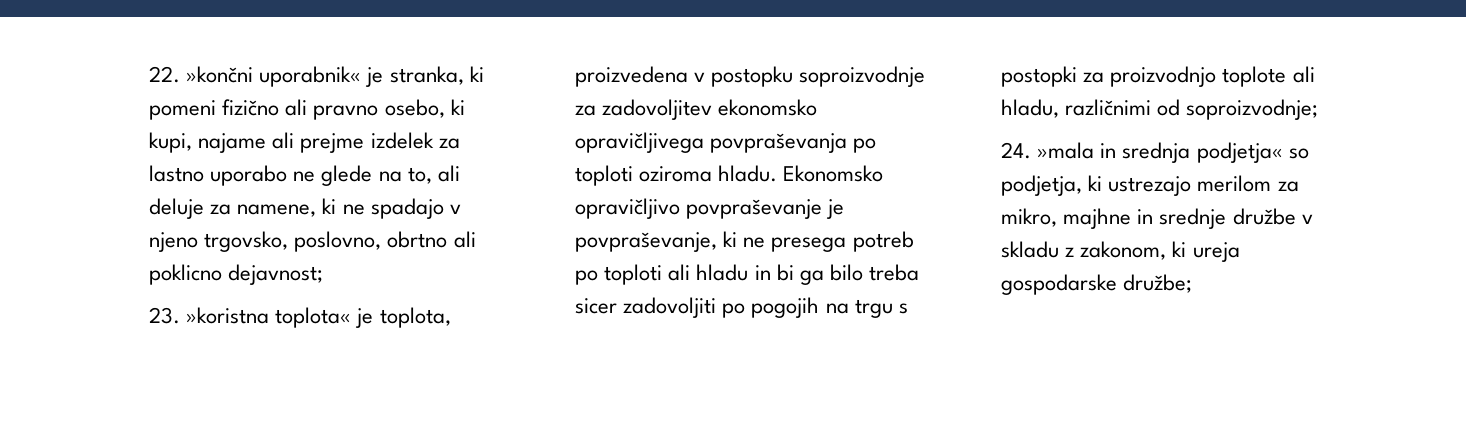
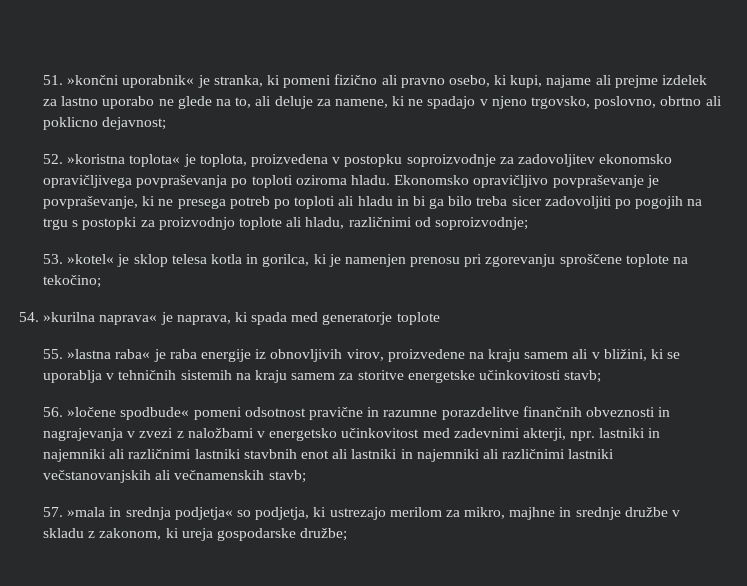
- 22. »končni uporabnik« je stranka, ki pomeni fizično ali pravno osebo, ki kupi, najame ali prejme izdelek za lastno uporabo ne glede na to, ali deluje za namene, ki ne spadajo v njeno trgovsko, poslovno, obrtno ali poklicno dejavnost;
+ 51. »končni uporabnik« je stranka, ki pomeni fizično ali pravno osebo, ki kupi, najame ali prejme izdelek za lastno uporabo ne glede na to, ali deluje za namene, ki ne spadajo v njeno trgovsko, poslovno, obrtno ali poklicno dejavnost;
- 23. »koristna toplota« je toplota, proizvedena v postopku soproizvodnje za zadovoljitev ekonomsko opravičljivega povpraševanja po toploti oziroma hladu.
+ 52. »koristna toplota« je toplota, proizvedena v postopku soproizvodnje za zadovoljitev ekonomsko opravičljivega povpraševanja po toploti oziroma hladu.
- 24. »mala in srednja podjetja« so podjetja, ki ustrezajo merilom za mikro, majhne in srednje družbe v skladu z zakonom, ki ureja gospodarske družbe;
+ 53. »kotel« je sklop telesa kotla in gorilca, ki je namenjen prenosu pri zgorevanju sproščene toplote na tekočino;
+ 54. »kurilna naprava« je naprava, ki spada med generatorje toplote
+ 55. »lastna raba« je raba energije iz obnovljivih virov, proizvedene na kraju samem ali v bližini, ki se uporablja v tehničnih sistemih na kraju samem za storitve energetske učinkovitosti stavb;
+ 56. »ločene spodbude« pomeni odsotnost pravične in razumne porazdelitve finančnih obveznosti in nagrajevanja v zvezi z naložbami v energetsko učinkovitost med zadevnimi akterji, npr. lastniki in najemniki ali različnimi lastniki stavbnih enot ali lastniki in najemniki ali različnimi lastniki večstanovanjskih ali večnamenskih stavb;
+ 57. »mala in srednja podjetja« so podjetja, ki ustrezajo merilom za mikro, majhne in srednje družbe v skladu z zakonom, ki ureja gospodarske družbe;

